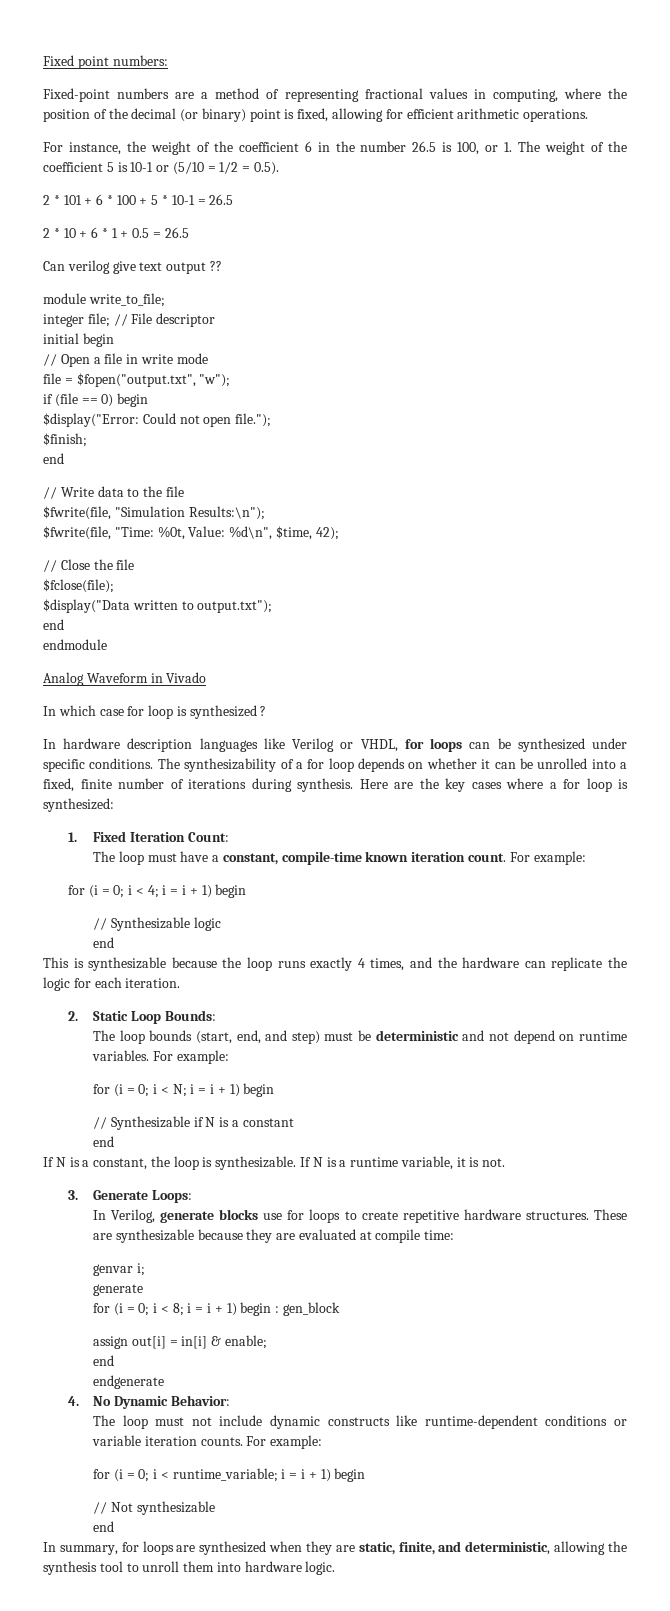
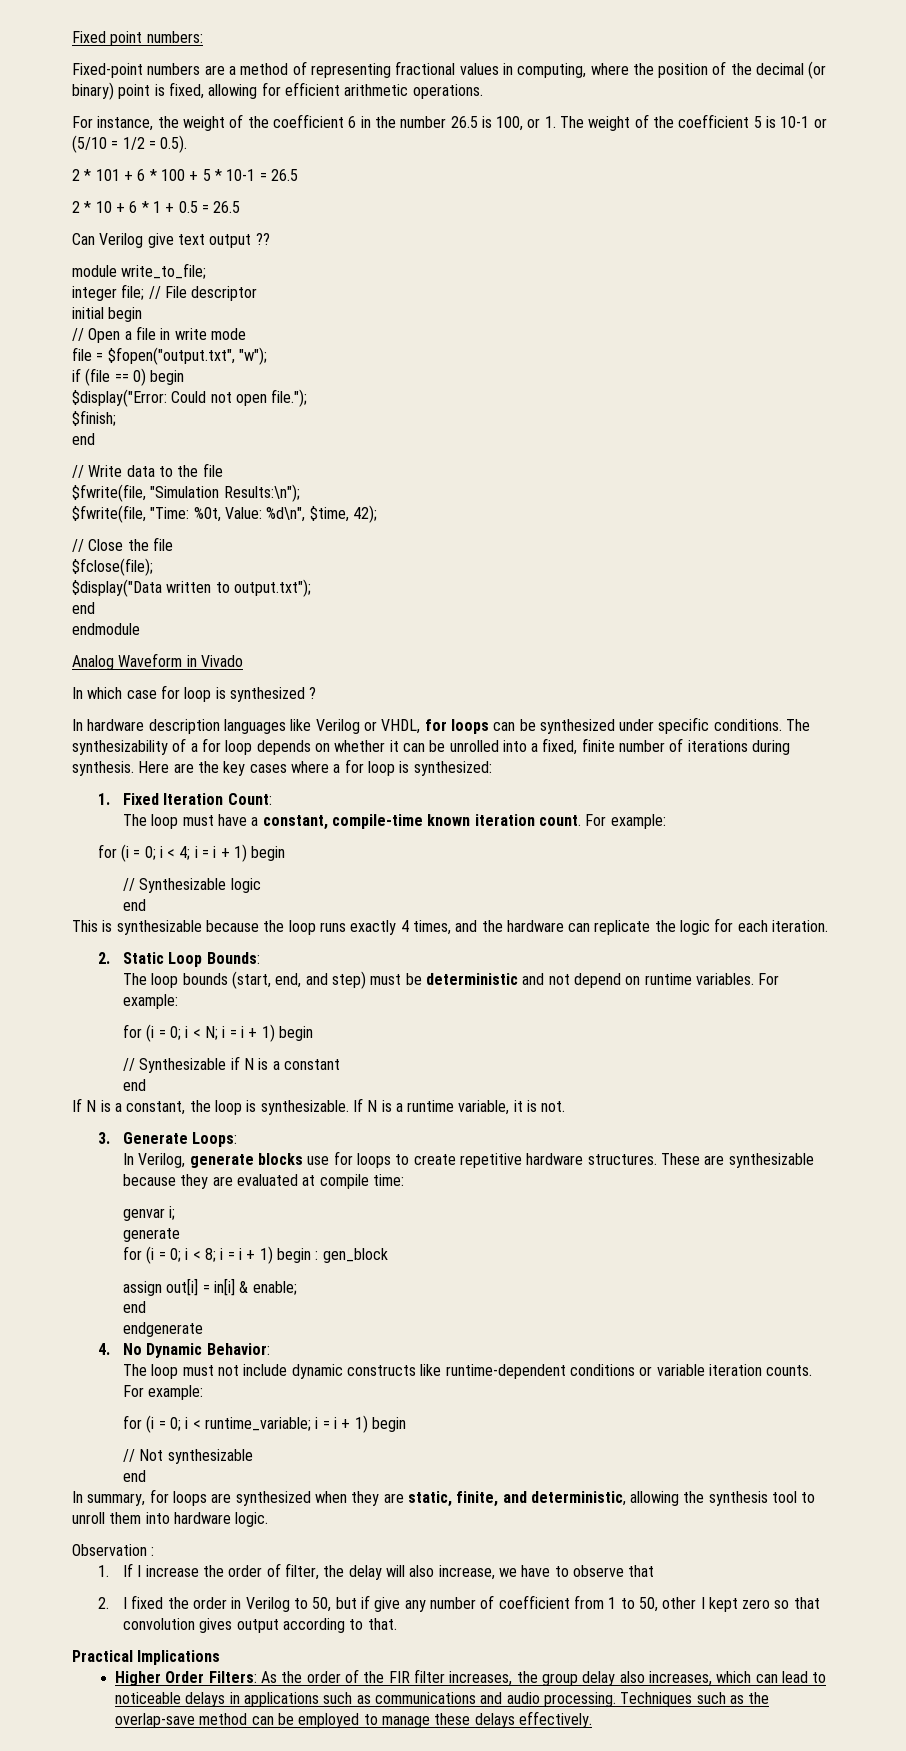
- Can verilog give text output ??
+ Can Verilog give text output ??
+ Observation :
+ 1. If I increase the order of filter, the delay will also increase, we have to observe that
+ 2. I fixed the order in Verilog to 50, but if give any number of coefficient from 1 to 50, other I kept zero so that convolution gives output according to that.
+ Practical Implications
+ Higher Order Filters: As the order of the FIR filter increases, the group delay also increases, which can lead to noticeable delays in applications such as communications and audio processing. Techniques such as the overlap-save method can be employed to manage these delays effectively.

